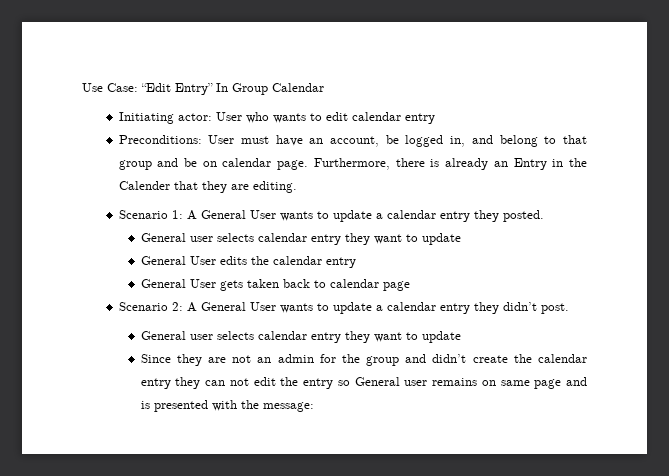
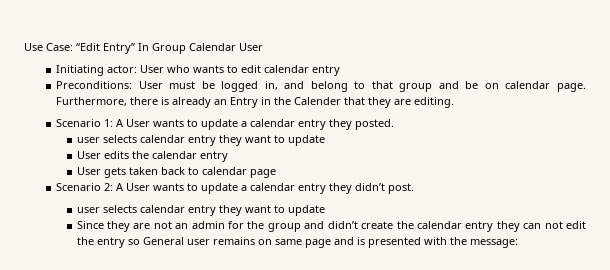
- Use Case: “Edit Entry” In Group Calendar
+ Use Case: “Edit Entry” In Group Calendar User
- Preconditions: User must have an account, be logged in, and belong to that group and be on calendar page.
+ Preconditions: User must be logged in, and belong to that group and be on calendar page.
- Scenario 1: A General User wants to update a calendar entry they posted.
- General user selects calendar entry they want to update
- General User edits the calendar entry
+ Scenario 1: A User wants to update a calendar entry they posted.
+ user selects calendar entry they want to update
+ User edits the calendar entry
- General User gets taken back to calendar page
+ User gets taken back to calendar page
- Scenario 2: A General User wants to update a calendar entry they didn’t post.
- General user selects calendar entry they want to update
+ Scenario 2: A User wants to update a calendar entry they didn’t post.
+ user selects calendar entry they want to update

